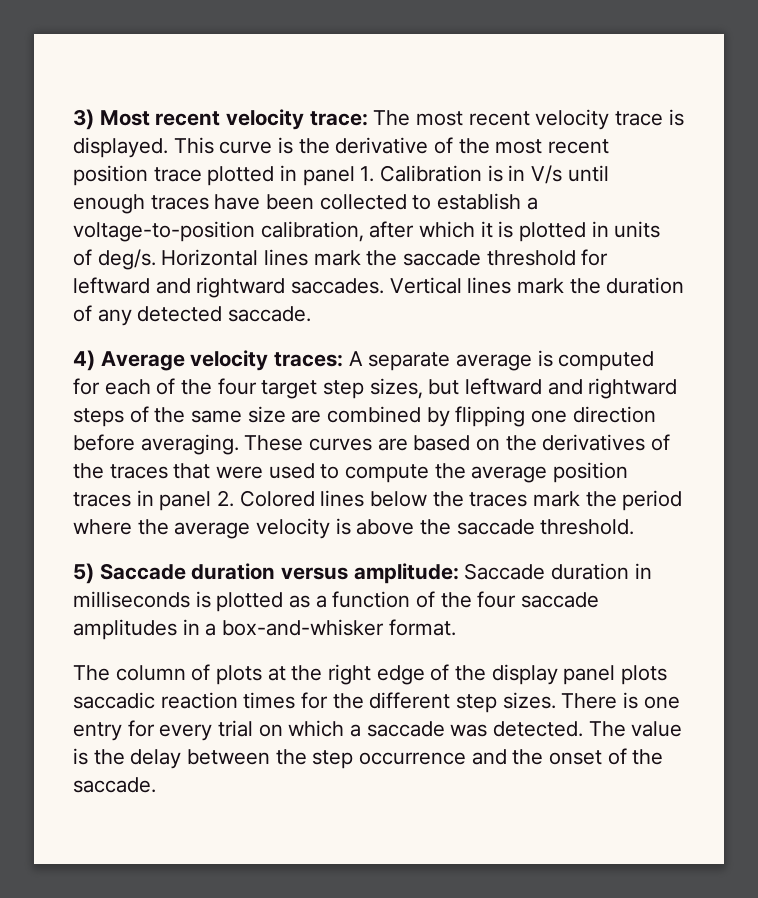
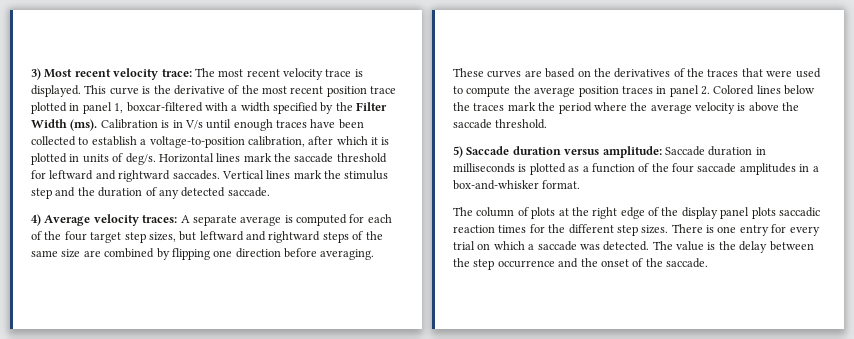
- This curve is the derivative of the most recent position trace plotted in panel 1. Calibration is in V/s until enough traces have been collected to establish a voltage-to-position calibration, after which it is plotted in units of deg/s.
+ This curve is the derivative of the most recent position trace plotted in panel 1, boxcar-filtered with a width specified by the Filter Width (ms). Calibration is in V/s until enough traces have been collected to establish a voltage-to-position calibration, after which it is plotted in units of deg/s.
- Vertical lines mark the duration of any detected saccade.
+ Vertical lines mark the stimulus step and the duration of any detected saccade.

